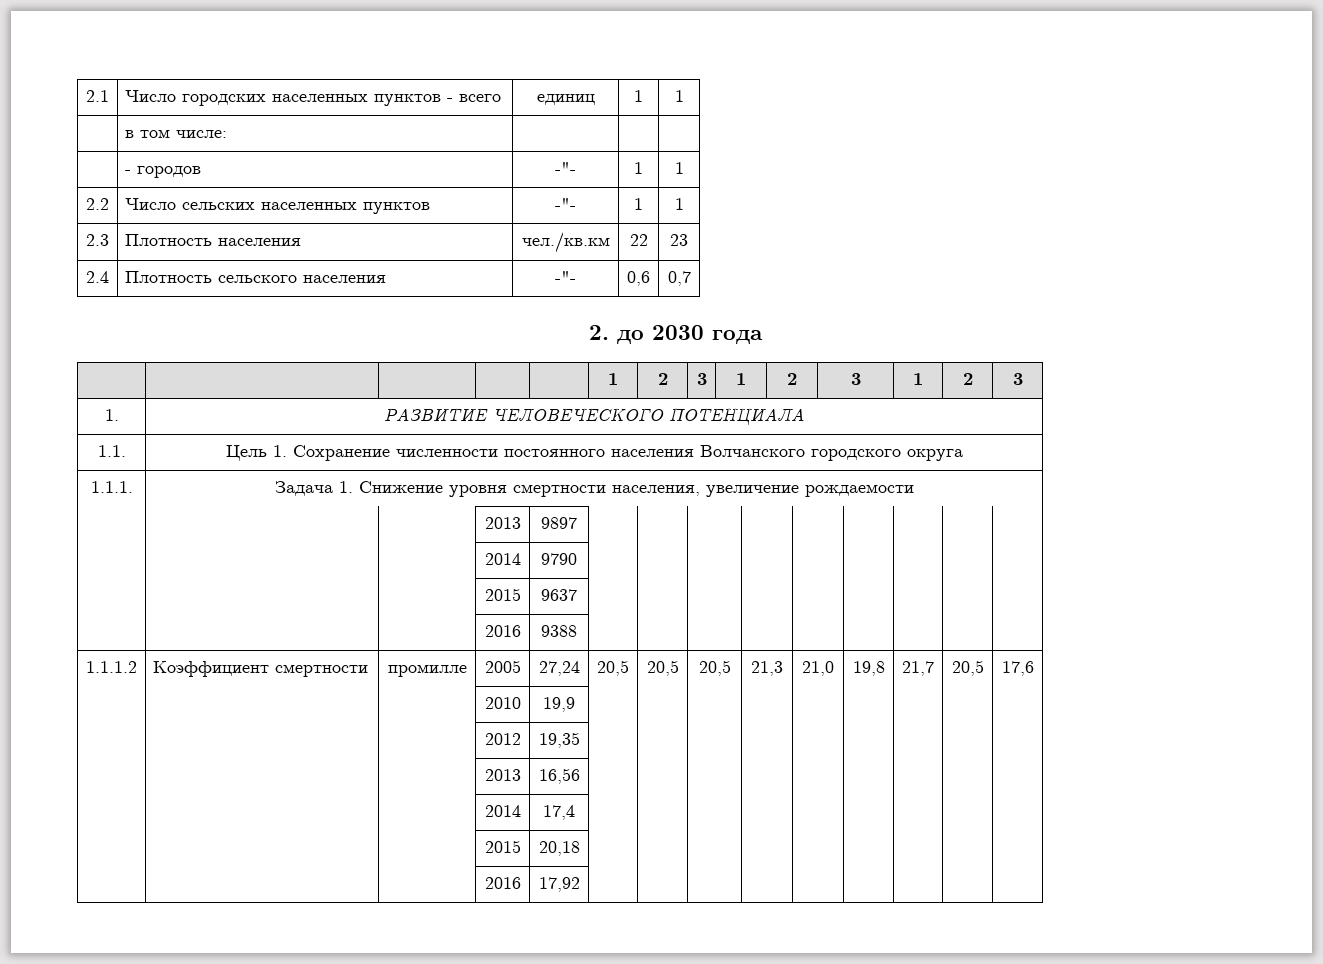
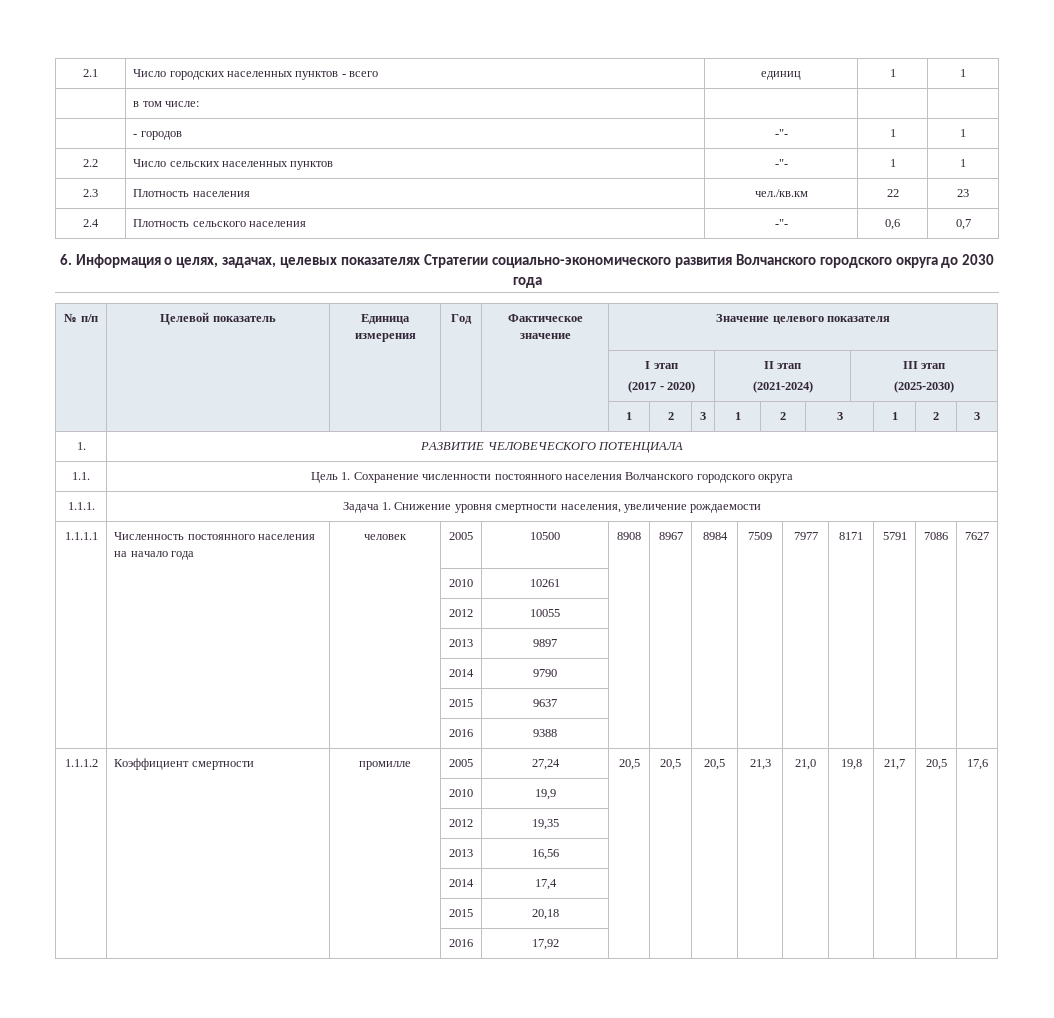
- 2. до 2030 года
+ 6. Информация о целях, задачах, целевых показателях Стратегии социально-экономического развития Волчанского городского округа до 2030 года
+ № п/п | Целевой показатель | Единица измерения | Год | Фактическое значение | Значение целевого показателя
+ | | | | | I этап
+ (2017 - 2020) | II этап
+ (2021-2024) | III этап
+ (2025-2030)
+ 1.1.1.1 | Численность постоянного населения на начало года | человек | 2005 | 10500 | 8908 | 8967 | 8984 | 7509 | 7977 | 8171 | 5791 | 7086 | 7627
+ | | | 2010 | 10261 | | | | | | | | |
+ | | | 2012 | 10055 | | | | | | | | |

